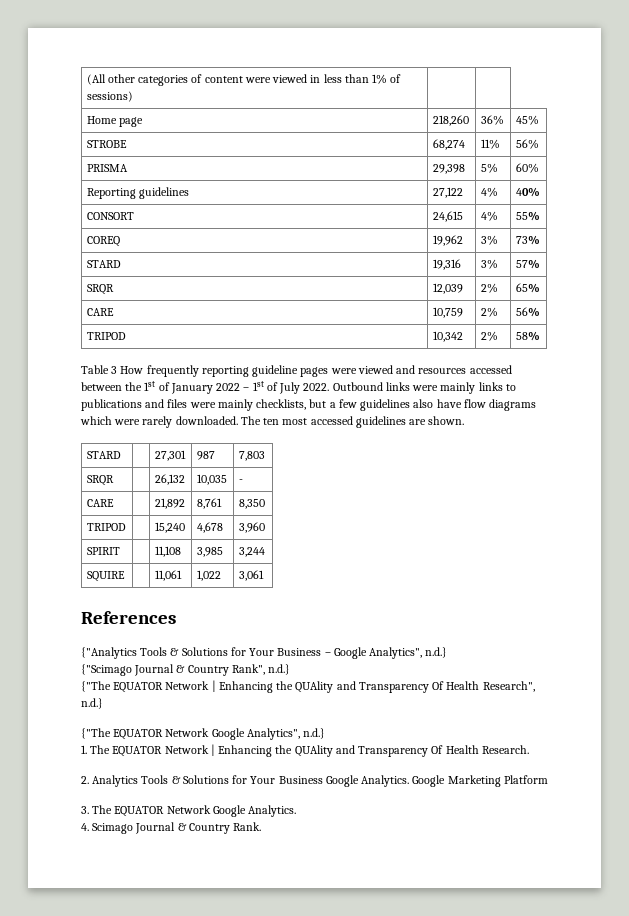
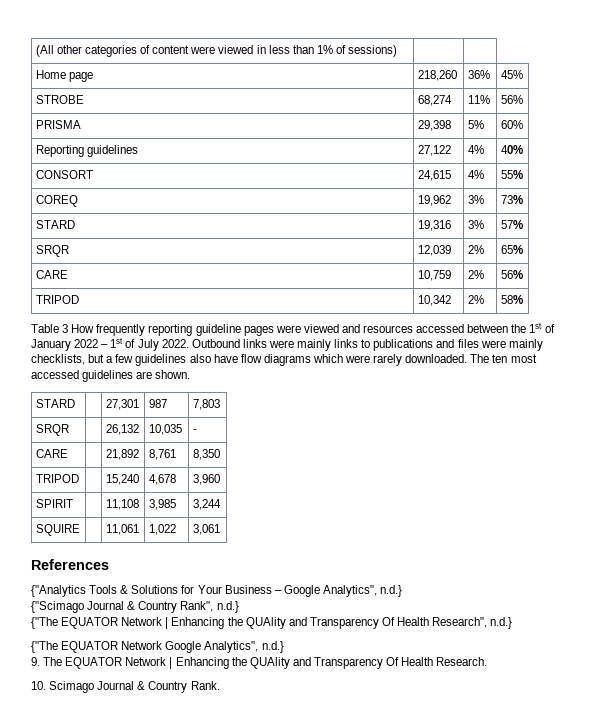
- 1. The EQUATOR Network | Enhancing the QUAlity and Transparency Of Health Research.
+ 9. The EQUATOR Network | Enhancing the QUAlity and Transparency Of Health Research.
- 2. Analytics Tools & Solutions for Your Business Google Analytics. Google Marketing Platform
- 3. The EQUATOR Network Google Analytics.
- 4. Scimago Journal & Country Rank.
+ 10. Scimago Journal & Country Rank.

